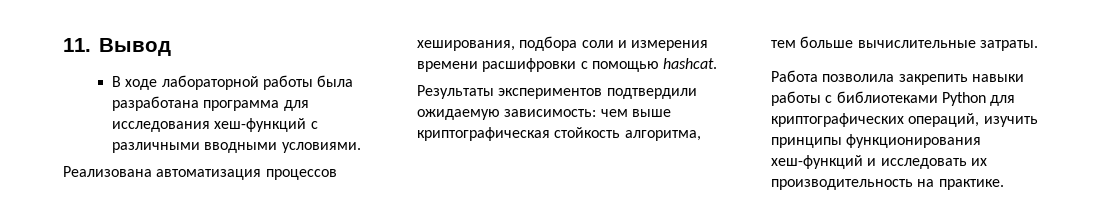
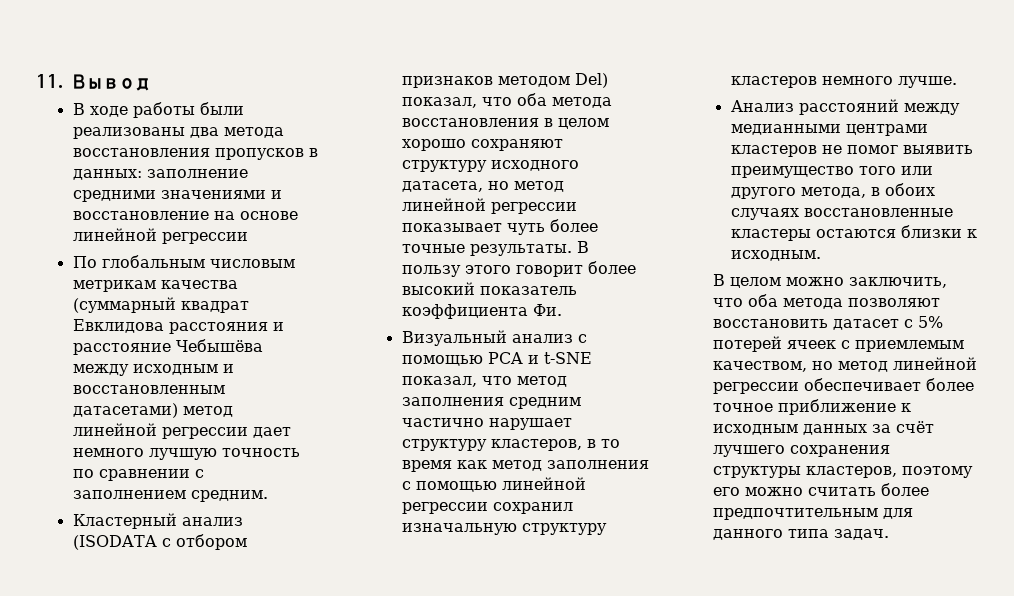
- В ходе лабораторной работы была разработана программа для исследования хеш-функций с различными вводными условиями.
- Реализована автоматизация процессов хеширования, подбора соли и измерения времени расшифровки с помощью hashcat.
- Результаты экспериментов подтвердили ожидаемую зависимость: чем выше криптографическая стойкость алгоритма, тем больше вычислительные затраты.
- Работа позволила закрепить навыки работы с библиотеками Python для криптографических операций, изучить принципы функционирования хеш-функций и исследовать их производительность на практике.
+ В ходе работы были реализованы два метода восстановления пропусков в данных: заполнение средними значениями и восстановление на основе линейной регрессии
+ По глобальным числовым метрикам качества (суммарный квадрат Евклидова расстояния и расстояние Чебышёва между исходным и восстановленным датасетами) метод линейной регрессии дает немного лучшую точность по сравнении с заполнением средним.
+ Кластерный анализ (ISODATA с отбором признаков методом Del) показал, что оба метода восстановления в целом хорошо сохраняют структуру исходного датасета, но метод линейной регрессии показывает чуть более точные результаты. В пользу этого говорит более высокий показатель коэффициента Фи.
+ Визуальный анализ с помощью PCA и t-SNE показал, что метод заполнения средним частично нарушает структуру кластеров, в то время как метод заполнения с помощью линейной регрессии сохранил изначальную структуру кластеров немного лучше.
+ Анализ расстояний между медианными центрами кластеров не помог выявить преимущество того или другого метода, в обоих случаях восстановленные кластеры остаются близки к исходным.
+ В целом можно заключить, что оба метода позволяют восстановить датасет с 5% потерей ячеек с приемлемым качеством, но метод линейной регрессии обеспечивает более точное приближение к исходным данных за счёт лучшего сохранения структуры кластеров, поэтому его можно считать более предпочтительным для данного типа задач.

